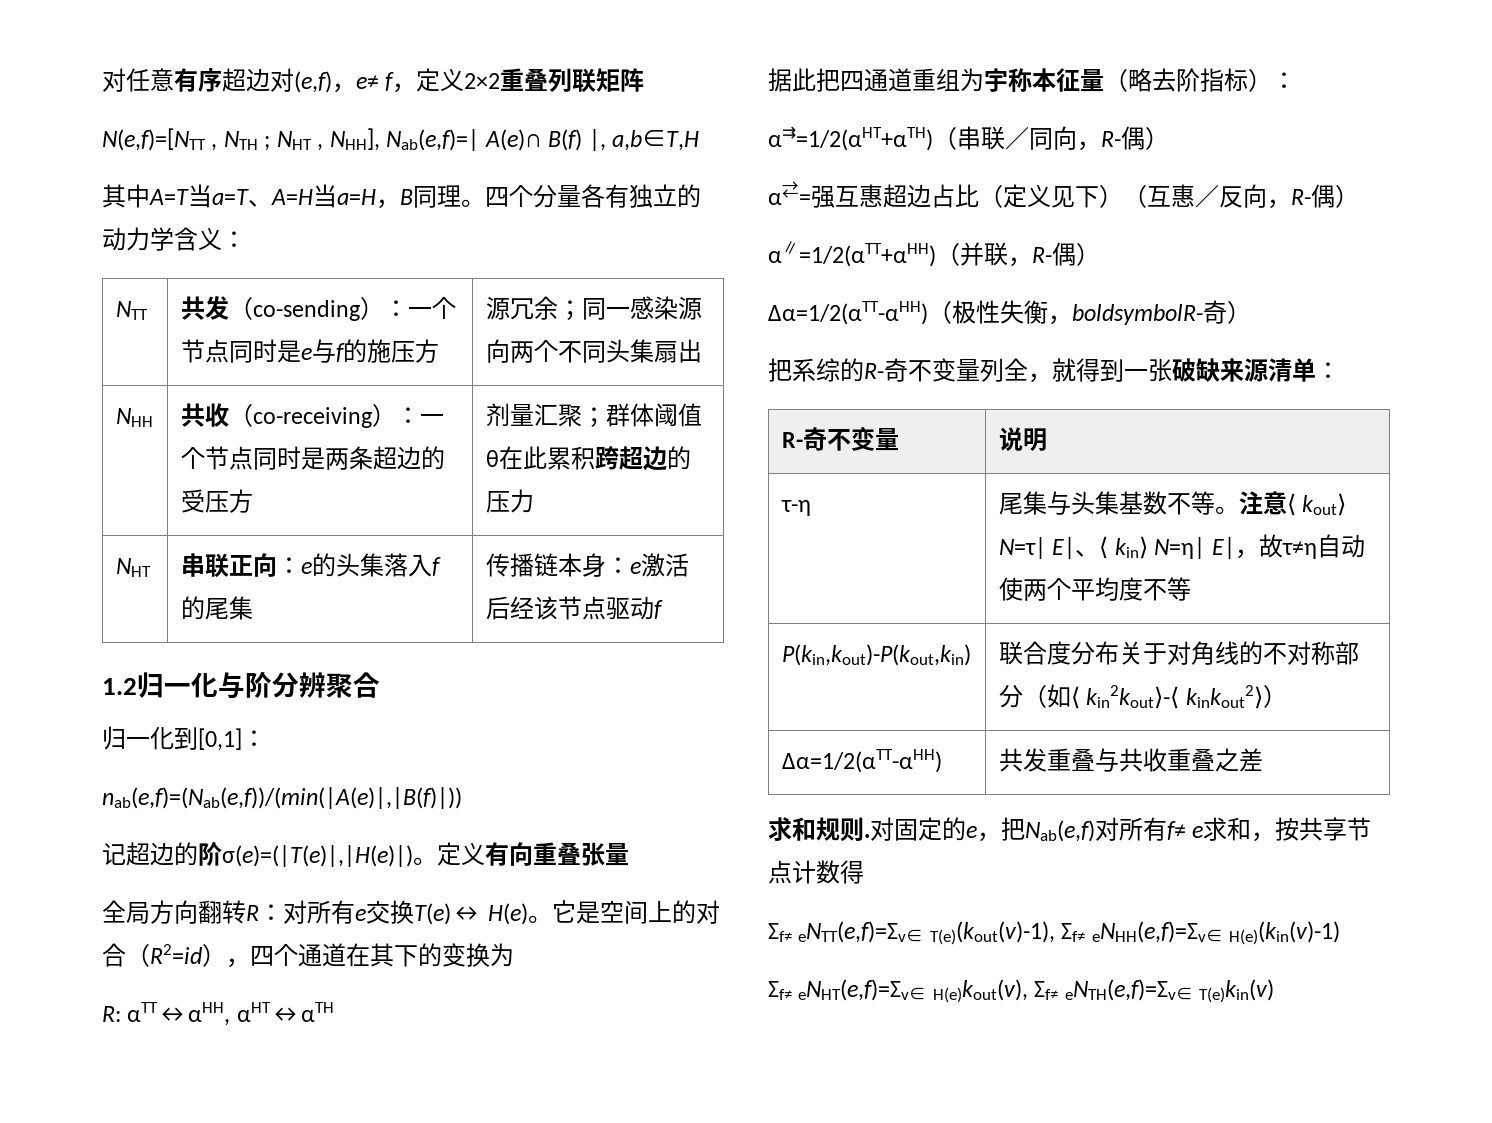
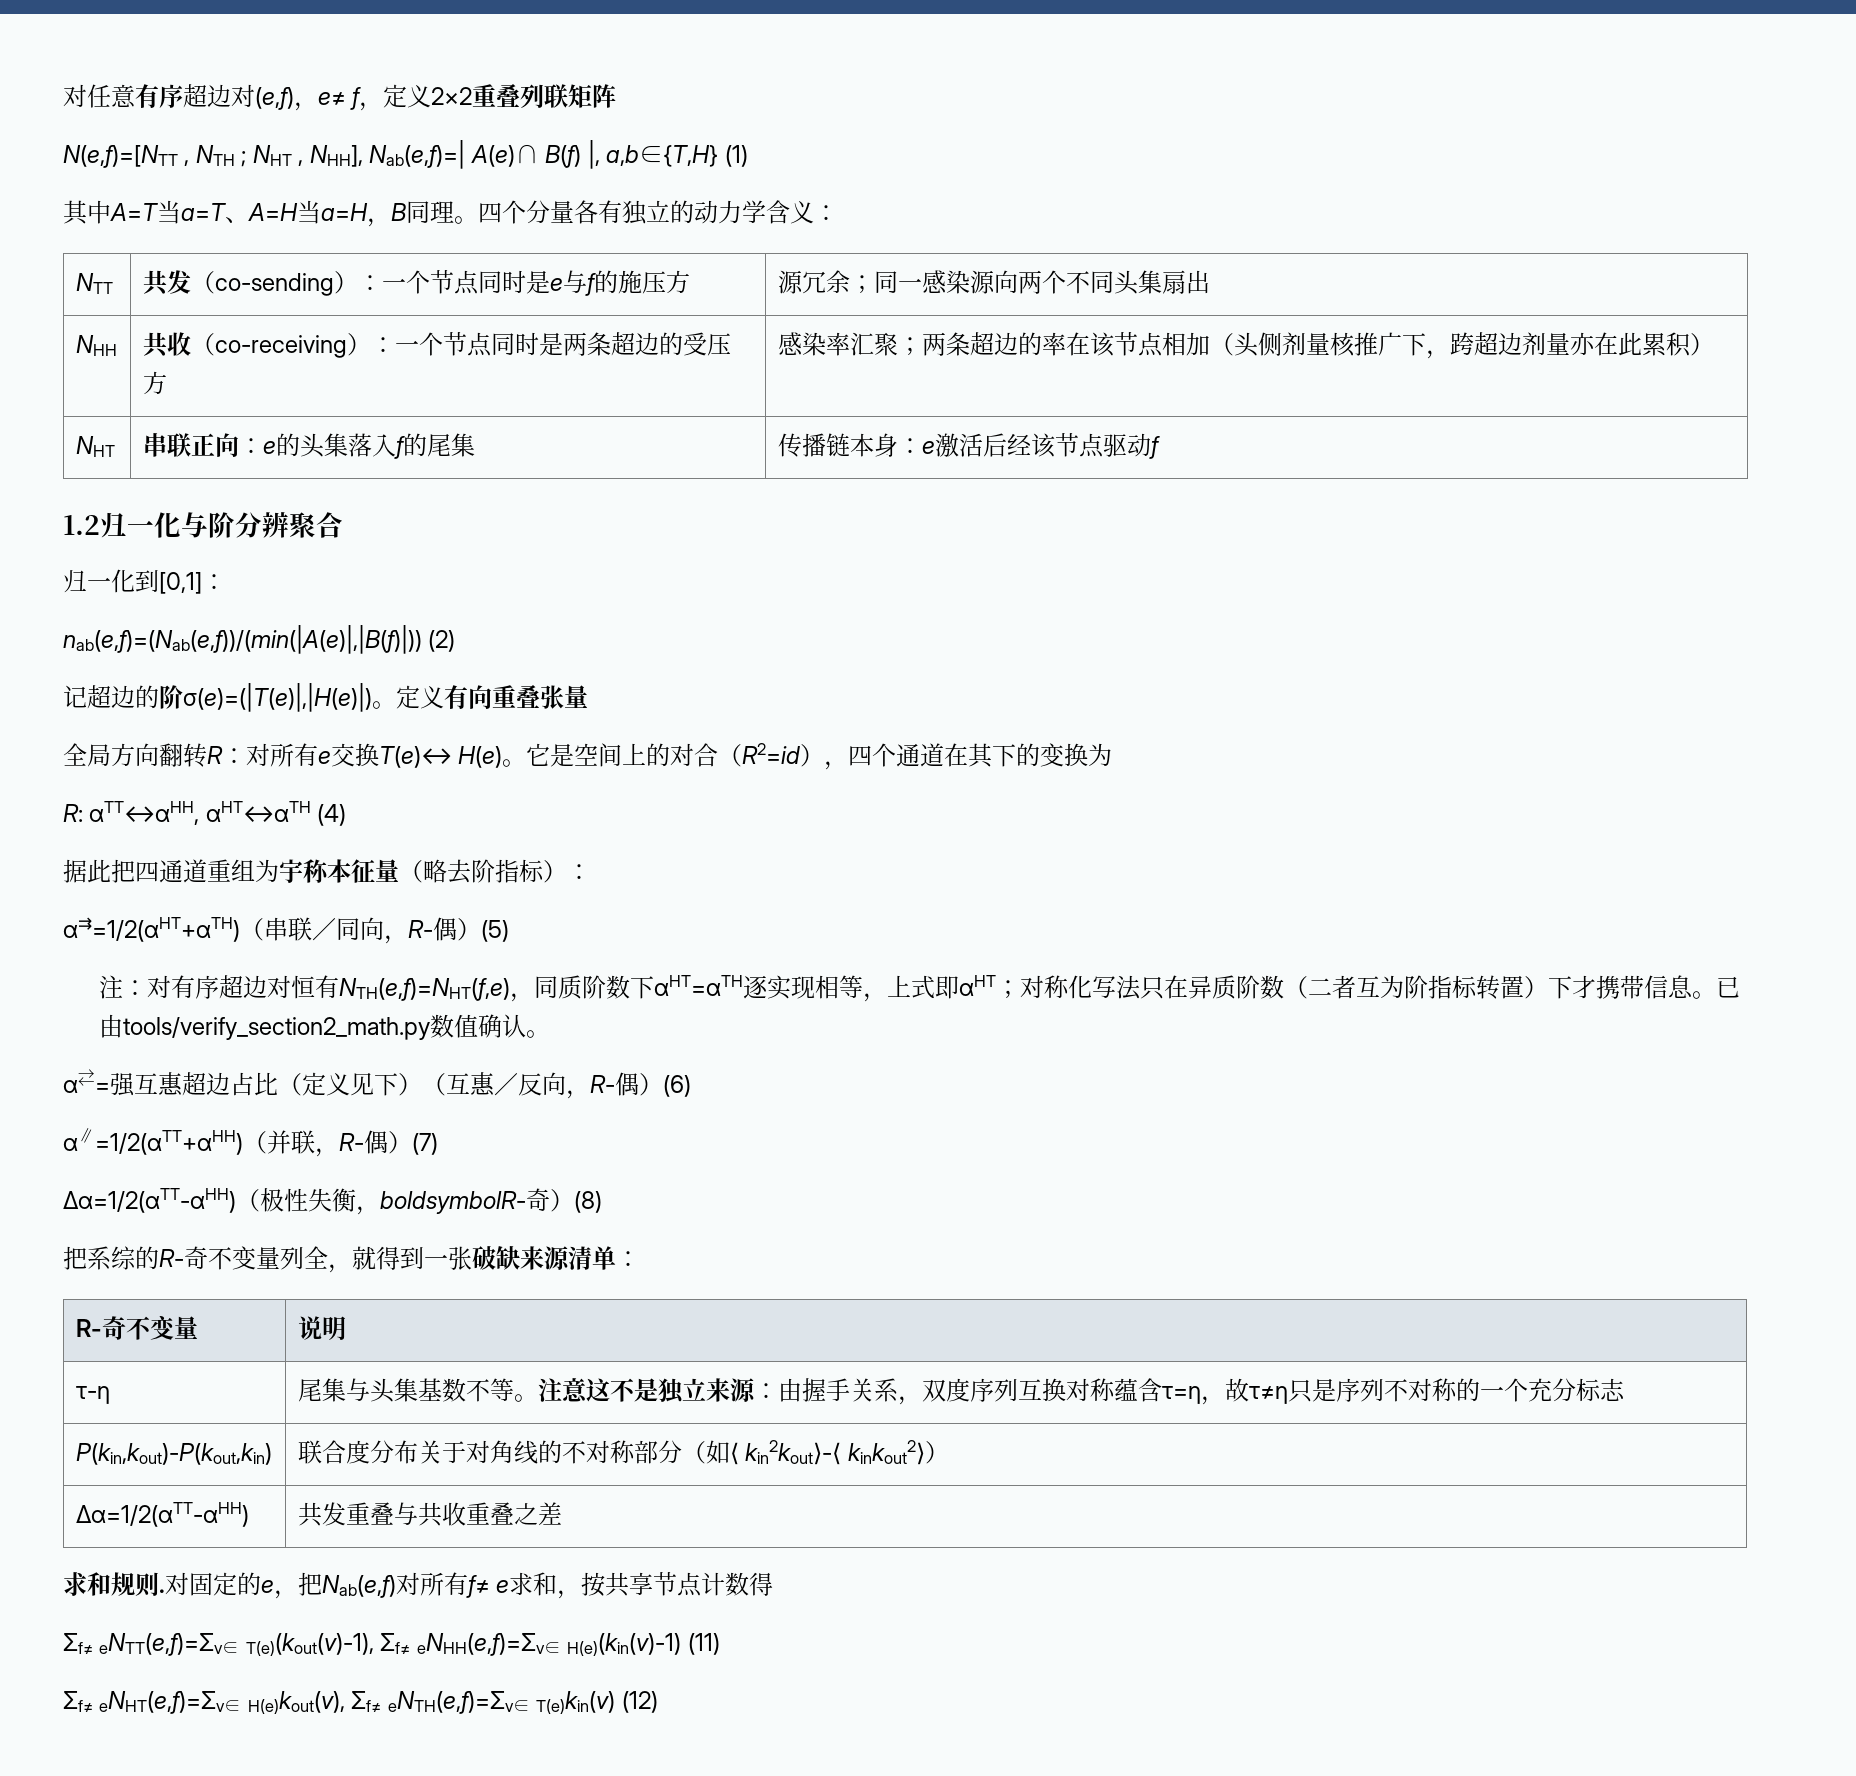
- N(e,f)=[NTT , NTH ; NHT , NHH], Nab(e,f)=| A(e)∩ B(f) |, a,b∈T,H
+ N(e,f)=[NTT , NTH ; NHT , NHH], Nab(e,f)=| A(e)∩ B(f) |, a,b∈{T,H} (1)
- NHH | 共收（co-receiving）：一个节点同时是两条超边的受压方 | 剂量汇聚；群体阈值θ在此累积跨超边的压力
+ NHH | 共收（co-receiving）：一个节点同时是两条超边的受压方 | 感染率汇聚；两条超边的率在该节点相加（头侧剂量核推广下，跨超边剂量亦在此累积）
- nab(e,f)=(Nab(e,f))/(min(|A(e)|,|B(f)|))
+ nab(e,f)=(Nab(e,f))/(min(|A(e)|,|B(f)|)) (2)
- R: αTT↔αHH, αHT↔αTH
+ R: αTT↔αHH, αHT↔αTH (4)
- α⇉=1/2(αHT+αTH)（串联／同向，R-偶）
+ α⇉=1/2(αHT+αTH)（串联／同向，R-偶）(5)
+ 注：对有序超边对恒有NTH(e,f)=NHT(f,e)，同质阶数下αHT=αTH逐实现相等，上式即αHT；对称化写法只在异质阶数（二者互为阶指标转置）下才携带信息。已由tools/verify_section2_math.py数值确认。
- α⇄=强互惠超边占比（定义见下）（互惠／反向，R-偶）
+ α⇄=强互惠超边占比（定义见下）（互惠／反向，R-偶）(6)
- α∥=1/2(αTT+αHH)（并联，R-偶）
+ α∥=1/2(αTT+αHH)（并联，R-偶）(7)
- Δα=1/2(αTT-αHH)（极性失衡，boldsymbolR-奇）
+ Δα=1/2(αTT-αHH)（极性失衡，boldsymbolR-奇）(8)
- τ-η | 尾集与头集基数不等。注意⟨ kout⟩ N=τ| E|、⟨ kin⟩ N=η| E|，故τ≠η自动使两个平均度不等
+ τ-η | 尾集与头集基数不等。注意这不是独立来源：由握手关系，双度序列互换对称蕴含τ=η，故τ≠η只是序列不对称的一个充分标志
- Σf≠ eNTT(e,f)=Σv∈ T(e)(kout(v)-1), Σf≠ eNHH(e,f)=Σv∈ H(e)(kin(v)-1)
+ Σf≠ eNTT(e,f)=Σv∈ T(e)(kout(v)-1), Σf≠ eNHH(e,f)=Σv∈ H(e)(kin(v)-1) (11)
- Σf≠ eNHT(e,f)=Σv∈ H(e)kout(v), Σf≠ eNTH(e,f)=Σv∈ T(e)kin(v)
+ Σf≠ eNHT(e,f)=Σv∈ H(e)kout(v), Σf≠ eNTH(e,f)=Σv∈ T(e)kin(v) (12)

